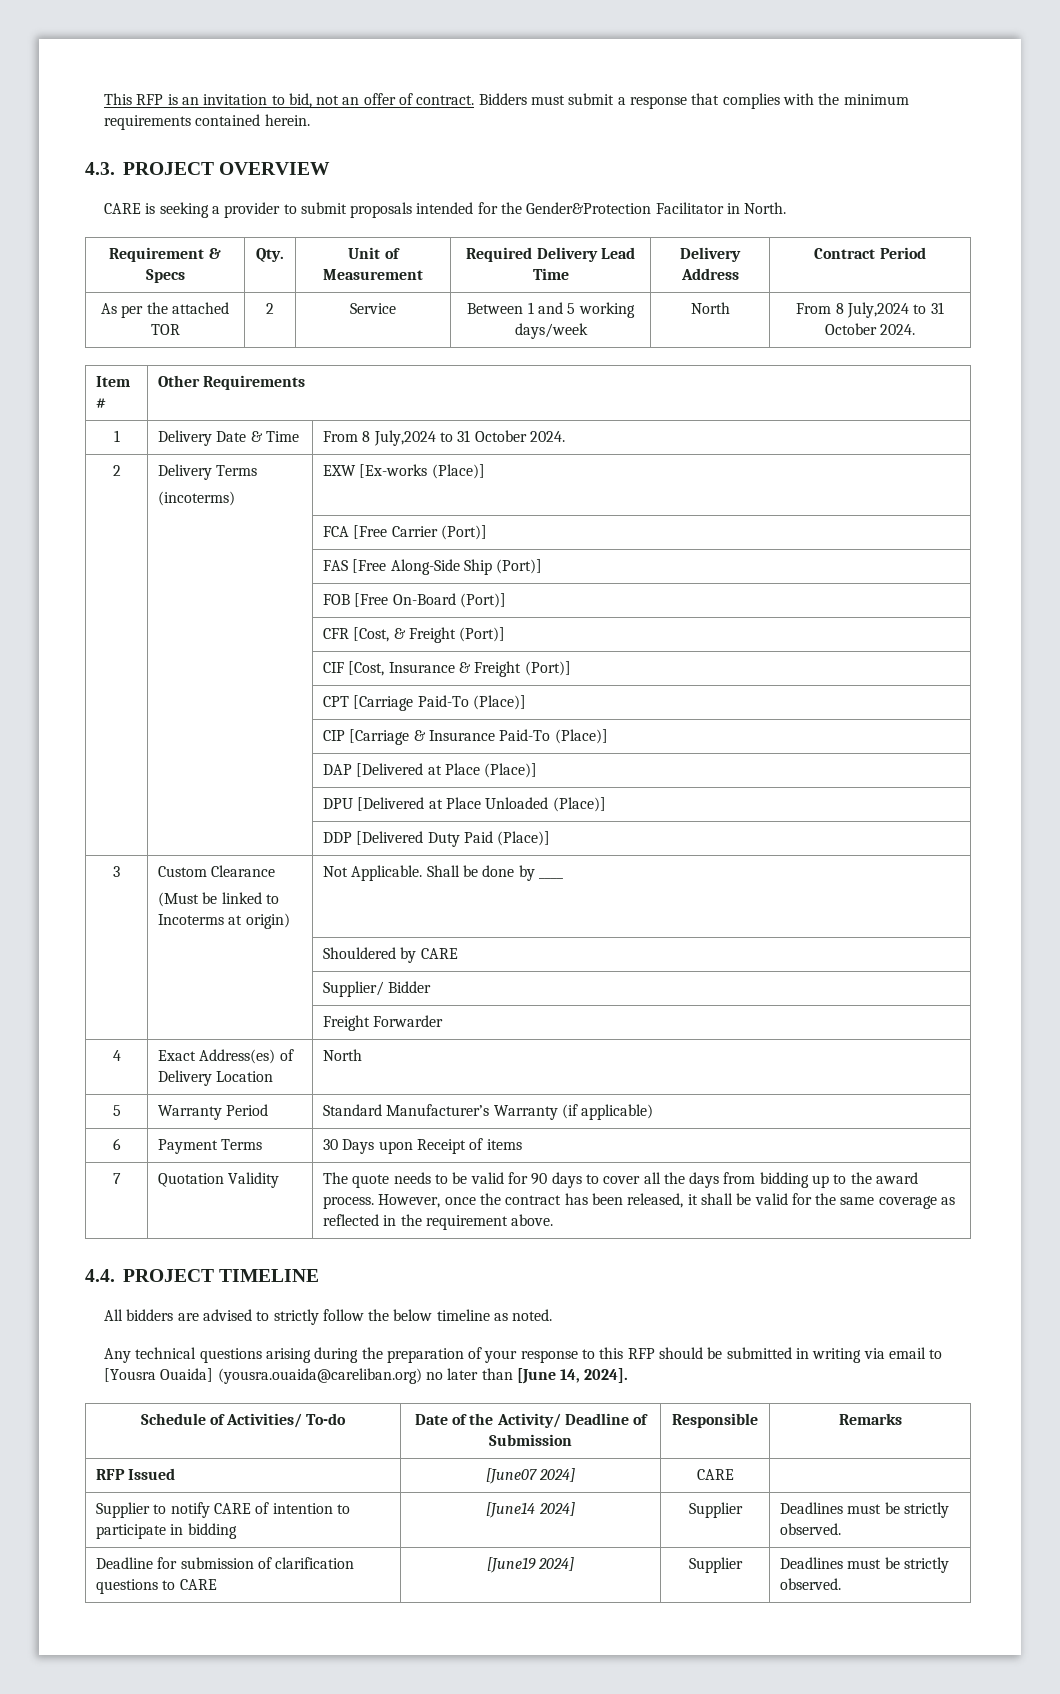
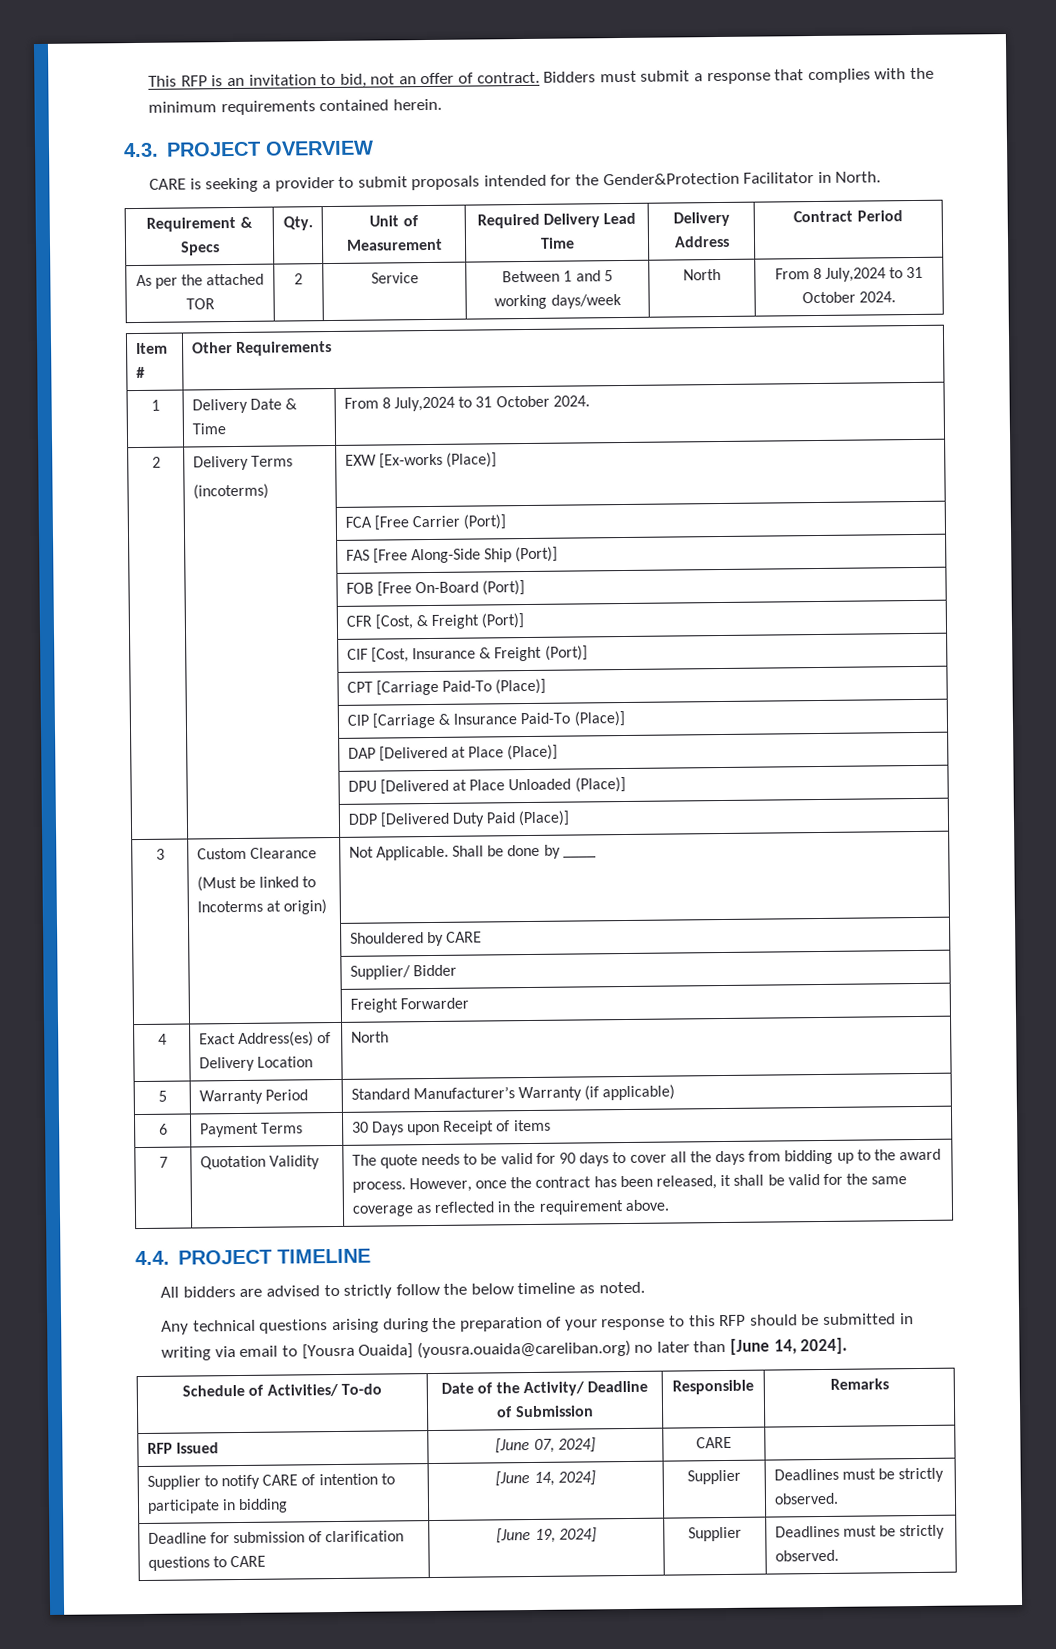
- RFP Issued | [June07 2024] | CARE |
+ RFP Issued | [June 07, 2024] | CARE |
- Supplier to notify CARE of intention to participate in bidding | [June14 2024] | Supplier | Deadlines must be strictly observed.
+ Supplier to notify CARE of intention to participate in bidding | [June 14, 2024] | Supplier | Deadlines must be strictly observed.
- Deadline for submission of clarification questions to CARE | [June19 2024] | Supplier | Deadlines must be strictly observed.
+ Deadline for submission of clarification questions to CARE | [June 19, 2024] | Supplier | Deadlines must be strictly observed.

